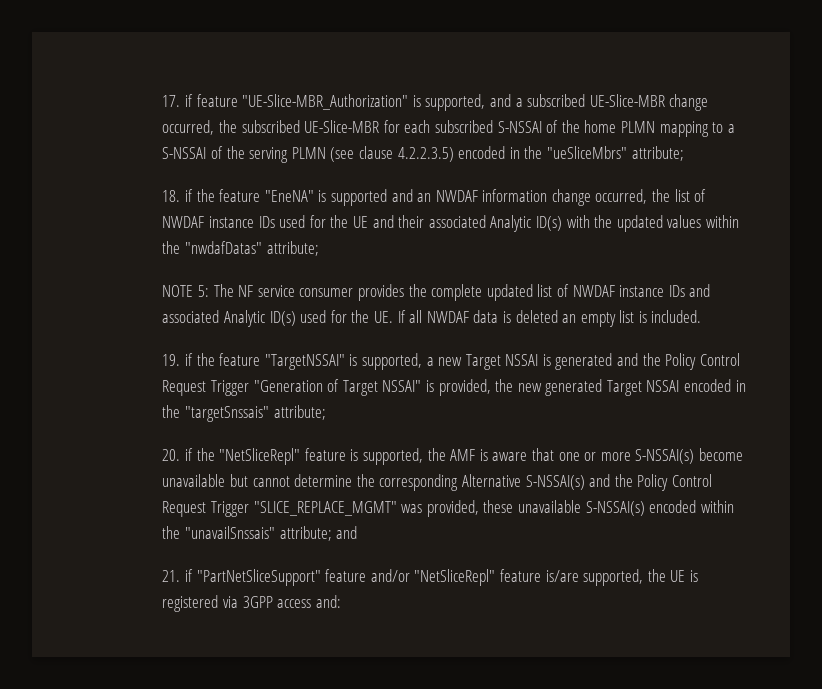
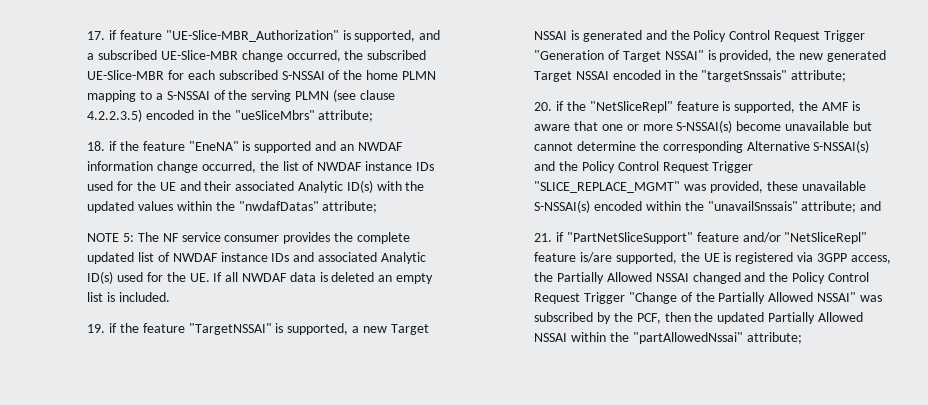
- 21. if "PartNetSliceSupport" feature and/or "NetSliceRepl" feature is/are supported, the UE is registered via 3GPP access and:
+ 21. if "PartNetSliceSupport" feature and/or "NetSliceRepl" feature is/are supported, the UE is registered via 3GPP access, the Partially Allowed NSSAI changed and the Policy Control Request Trigger "Change of the Partially Allowed NSSAI" was subscribed by the PCF, then the updated Partially Allowed NSSAI within the "partAllowedNssai" attribute;

